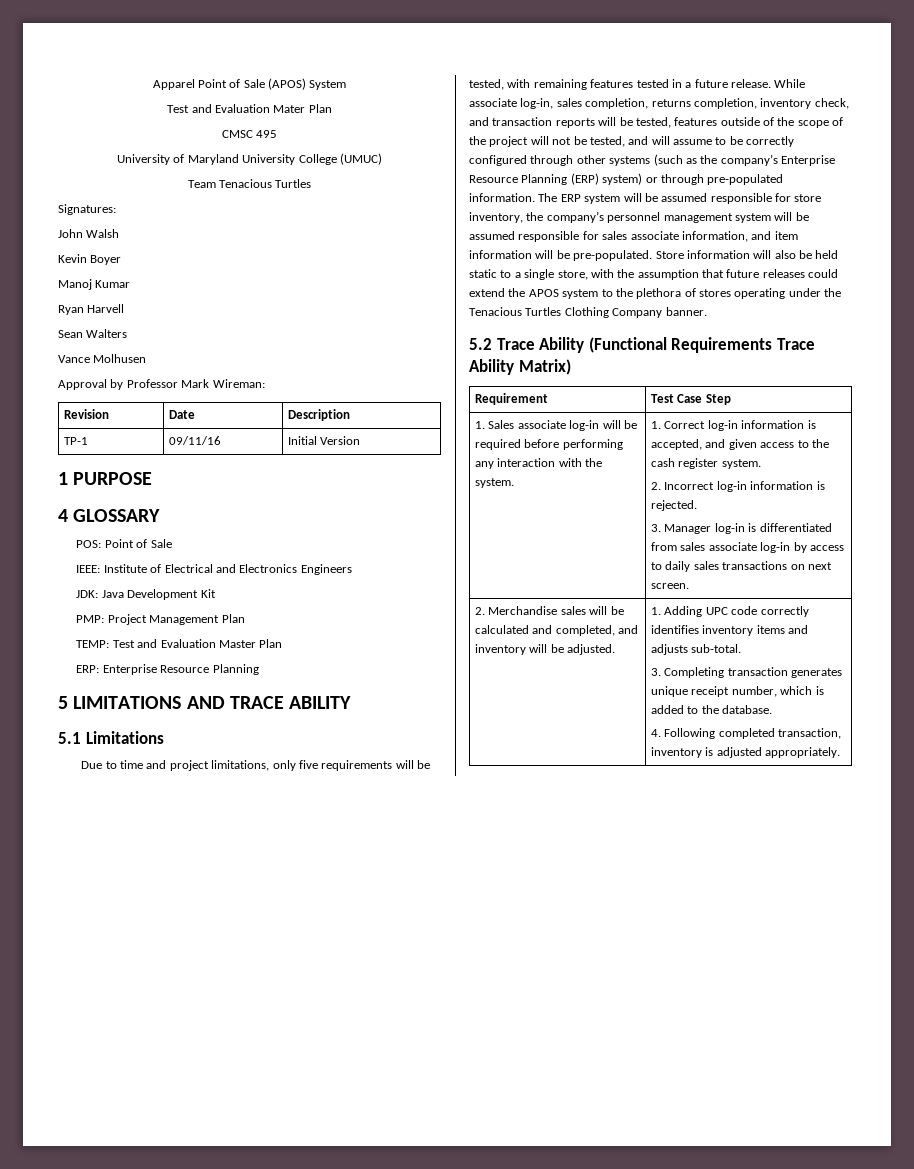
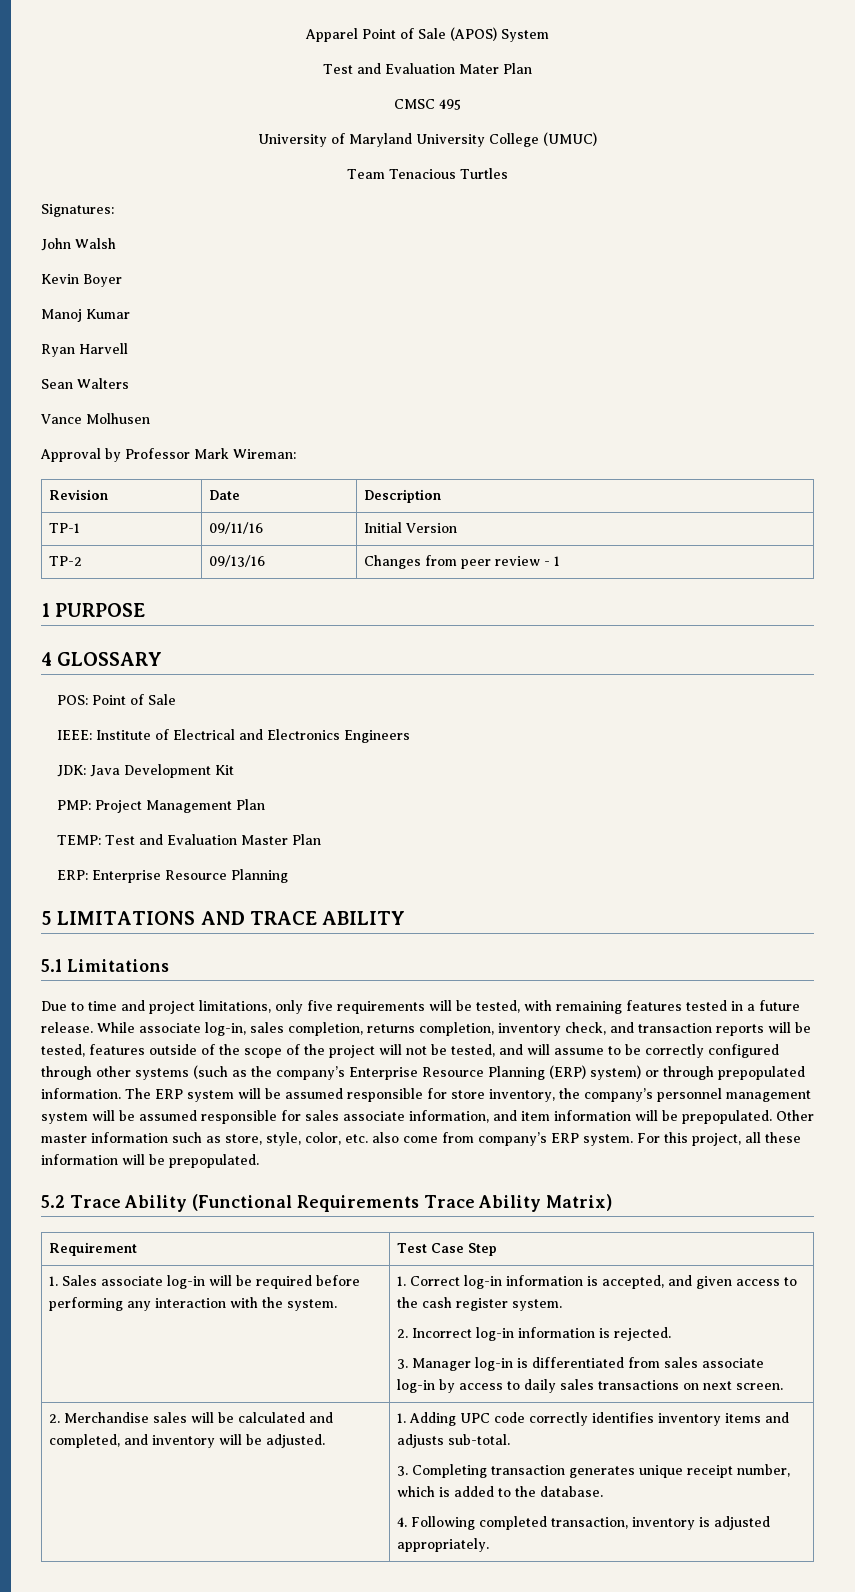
+ TP-2 | 09/13/16 | Changes from peer review - 1
- While associate log-in, sales completion, returns completion, inventory check, and transaction reports will be tested, features outside of the scope of the project will not be tested, and will assume to be correctly configured through other systems (such as the company’s Enterprise Resource Planning (ERP) system) or through pre-populated information.
+ While associate log-in, sales completion, returns completion, inventory check, and transaction reports will be tested, features outside of the scope of the project will not be tested, and will assume to be correctly configured through other systems (such as the company’s Enterprise Resource Planning (ERP) system) or through prepopulated information.
- The ERP system will be assumed responsible for store inventory, the company’s personnel management system will be assumed responsible for sales associate information, and item information will be pre-populated. Store information will also be held static to a single store, with the assumption that future releases could extend the APOS system to the plethora of stores operating under the Tenacious Turtles Clothing Company banner.
+ The ERP system will be assumed responsible for store inventory, the company’s personnel management system will be assumed responsible for sales associate information, and item information will be prepopulated. Other master information such as store, style, color, etc. also come from company’s ERP system. For this project, all these information will be prepopulated.

